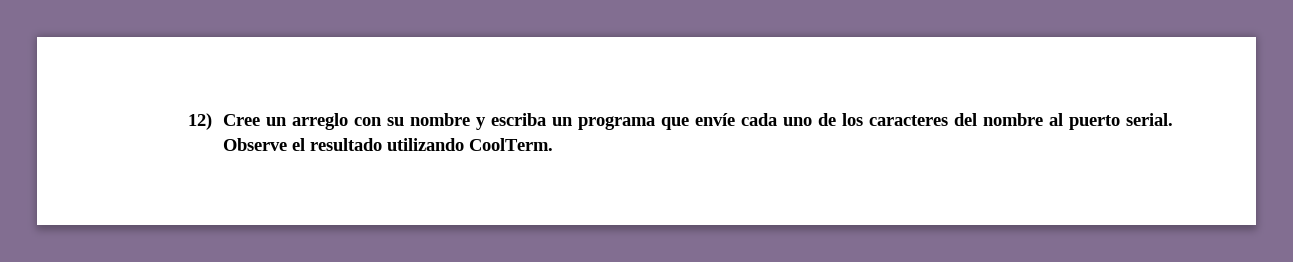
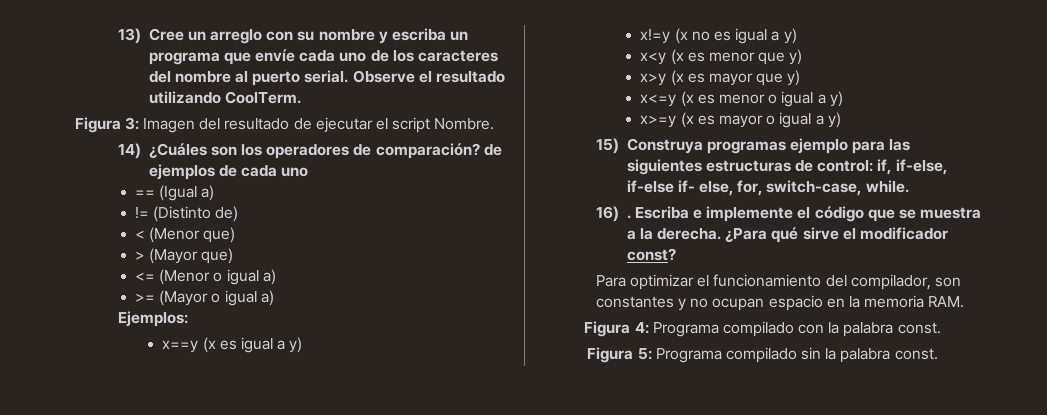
- 12) Cree un arreglo con su nombre y escriba un programa que envíe cada uno de los caracteres del nombre al puerto serial.
+ 13) Cree un arreglo con su nombre y escriba un programa que envíe cada uno de los caracteres del nombre al puerto serial.
+ Figura 3: Imagen del resultado de ejecutar el script Nombre.
+ 14) ¿Cuáles son los operadores de comparación? de ejemplos de cada uno
+ == (Igual a)
+ != (Distinto de)
+ < (Menor que)
+ > (Mayor que)
+ <= (Menor o igual a)
+ >= (Mayor o igual a)
+ Ejemplos:
+ x==y (x es igual a y)
+ x!=y (x no es igual a y)
+ x<y (x es menor que y)
+ x>y (x es mayor que y)
+ x<=y (x es menor o igual a y)
+ x>=y (x es mayor o igual a y)
+ 15) Construya programas ejemplo para las siguientes estructuras de control: if, if-else, if-else if- else, for, switch-case, while.
+ 16) . Escriba e implemente el código que se muestra a la derecha. ¿Para qué sirve el modificador const?
+ Para optimizar el funcionamiento del compilador, son constantes y no ocupan espacio en la memoria RAM.
+ Figura 4: Programa compilado con la palabra const.
+ Figura 5: Programa compilado sin la palabra const.

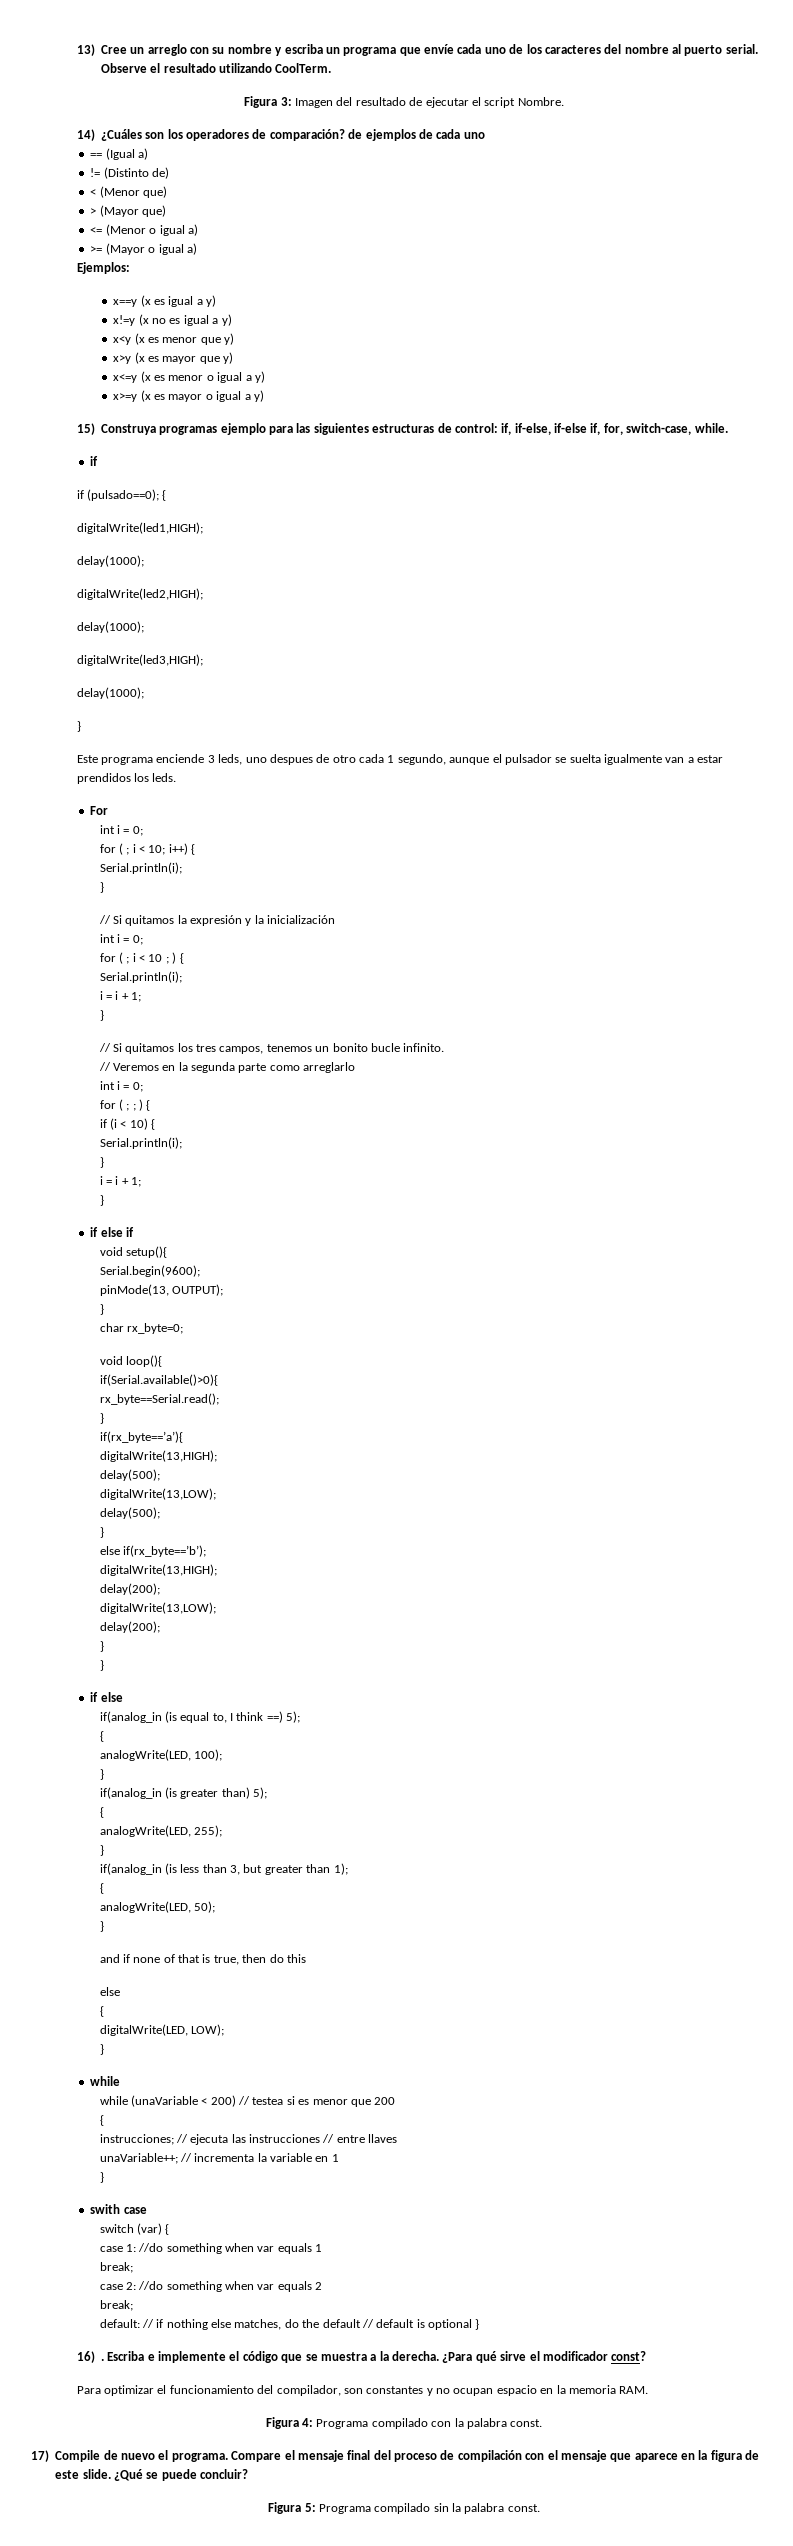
- 15) Construya programas ejemplo para las siguientes estructuras de control: if, if-else, if-else if- else, for, switch-case, while.
+ 15) Construya programas ejemplo para las siguientes estructuras de control: if, if-else, if-else if, for, switch-case, while.
+ if
+ if (pulsado==0); {
+ digitalWrite(led1,HIGH);
+ delay(1000);
+ digitalWrite(led2,HIGH);
+ delay(1000);
+ digitalWrite(led3,HIGH);
+ delay(1000);
+ }
+ Este programa enciende 3 leds, uno despues de otro cada 1 segundo, aunque el pulsador se suelta igualmente van a estar prendidos los leds.
+ For
+ int i = 0;
+ for ( ; i < 10; i++) {
+ Serial.println(i);
+ }
+ // Si quitamos la expresión y la inicialización
+ int i = 0;
+ for ( ; i < 10 ; ) {
+ Serial.println(i);
+ i = i + 1;
+ }
+ // Si quitamos los tres campos, tenemos un bonito bucle infinito.
+ // Veremos en la segunda parte como arreglarlo
+ int i = 0;
+ for ( ; ; ) {
+ if (i < 10) {
+ Serial.println(i);
+ }
+ i = i + 1;
+ }
+ if else if
+ void setup(){
+ Serial.begin(9600);
+ pinMode(13, OUTPUT);
+ }
+ char rx_byte=0;
+ void loop(){
+ if(Serial.available()>0){
+ rx_byte==Serial.read();
+ }
+ if(rx_byte==’a’){
+ digitalWrite(13,HIGH);
+ delay(500);
+ digitalWrite(13,LOW);
+ delay(500);
+ }
+ else if(rx_byte==’b’);
+ digitalWrite(13,HIGH);
+ delay(200);
+ digitalWrite(13,LOW);
+ delay(200);
+ }
+ }
+ if else
+ if(analog_in (is equal to, I think ==) 5);
+ {
+ analogWrite(LED, 100);
+ }
+ if(analog_in (is greater than) 5);
+ {
+ analogWrite(LED, 255);
+ }
+ if(analog_in (is less than 3, but greater than 1);
+ {
+ analogWrite(LED, 50);
+ }
+ and if none of that is true, then do this
+ else
+ {
+ digitalWrite(LED, LOW);
+ }
+ while
+ while (unaVariable < 200) // testea si es menor que 200
+ {
+ instrucciones; // ejecuta las instrucciones // entre llaves
+ unaVariable++; // incrementa la variable en 1
+ }
+ swith case
+ switch (var) {
+ case 1: //do something when var equals 1
+ break;
+ case 2: //do something when var equals 2
+ break;
+ default: // if nothing else matches, do the default // default is optional }
+ 17) Compile de nuevo el programa. Compare el mensaje final del proceso de compilación con el mensaje que aparece en la figura de este slide. ¿Qué se puede concluir?

